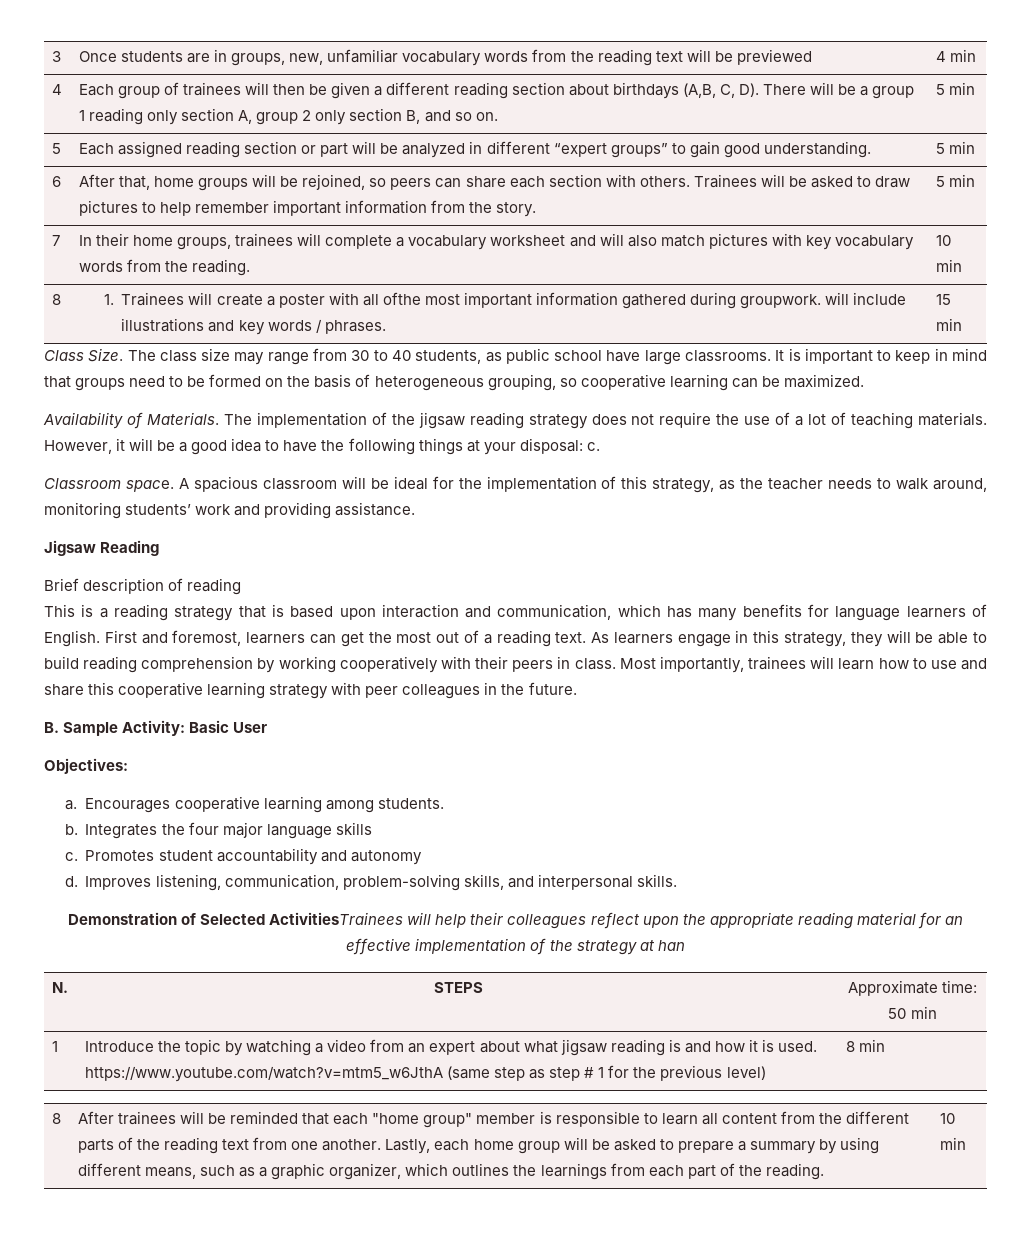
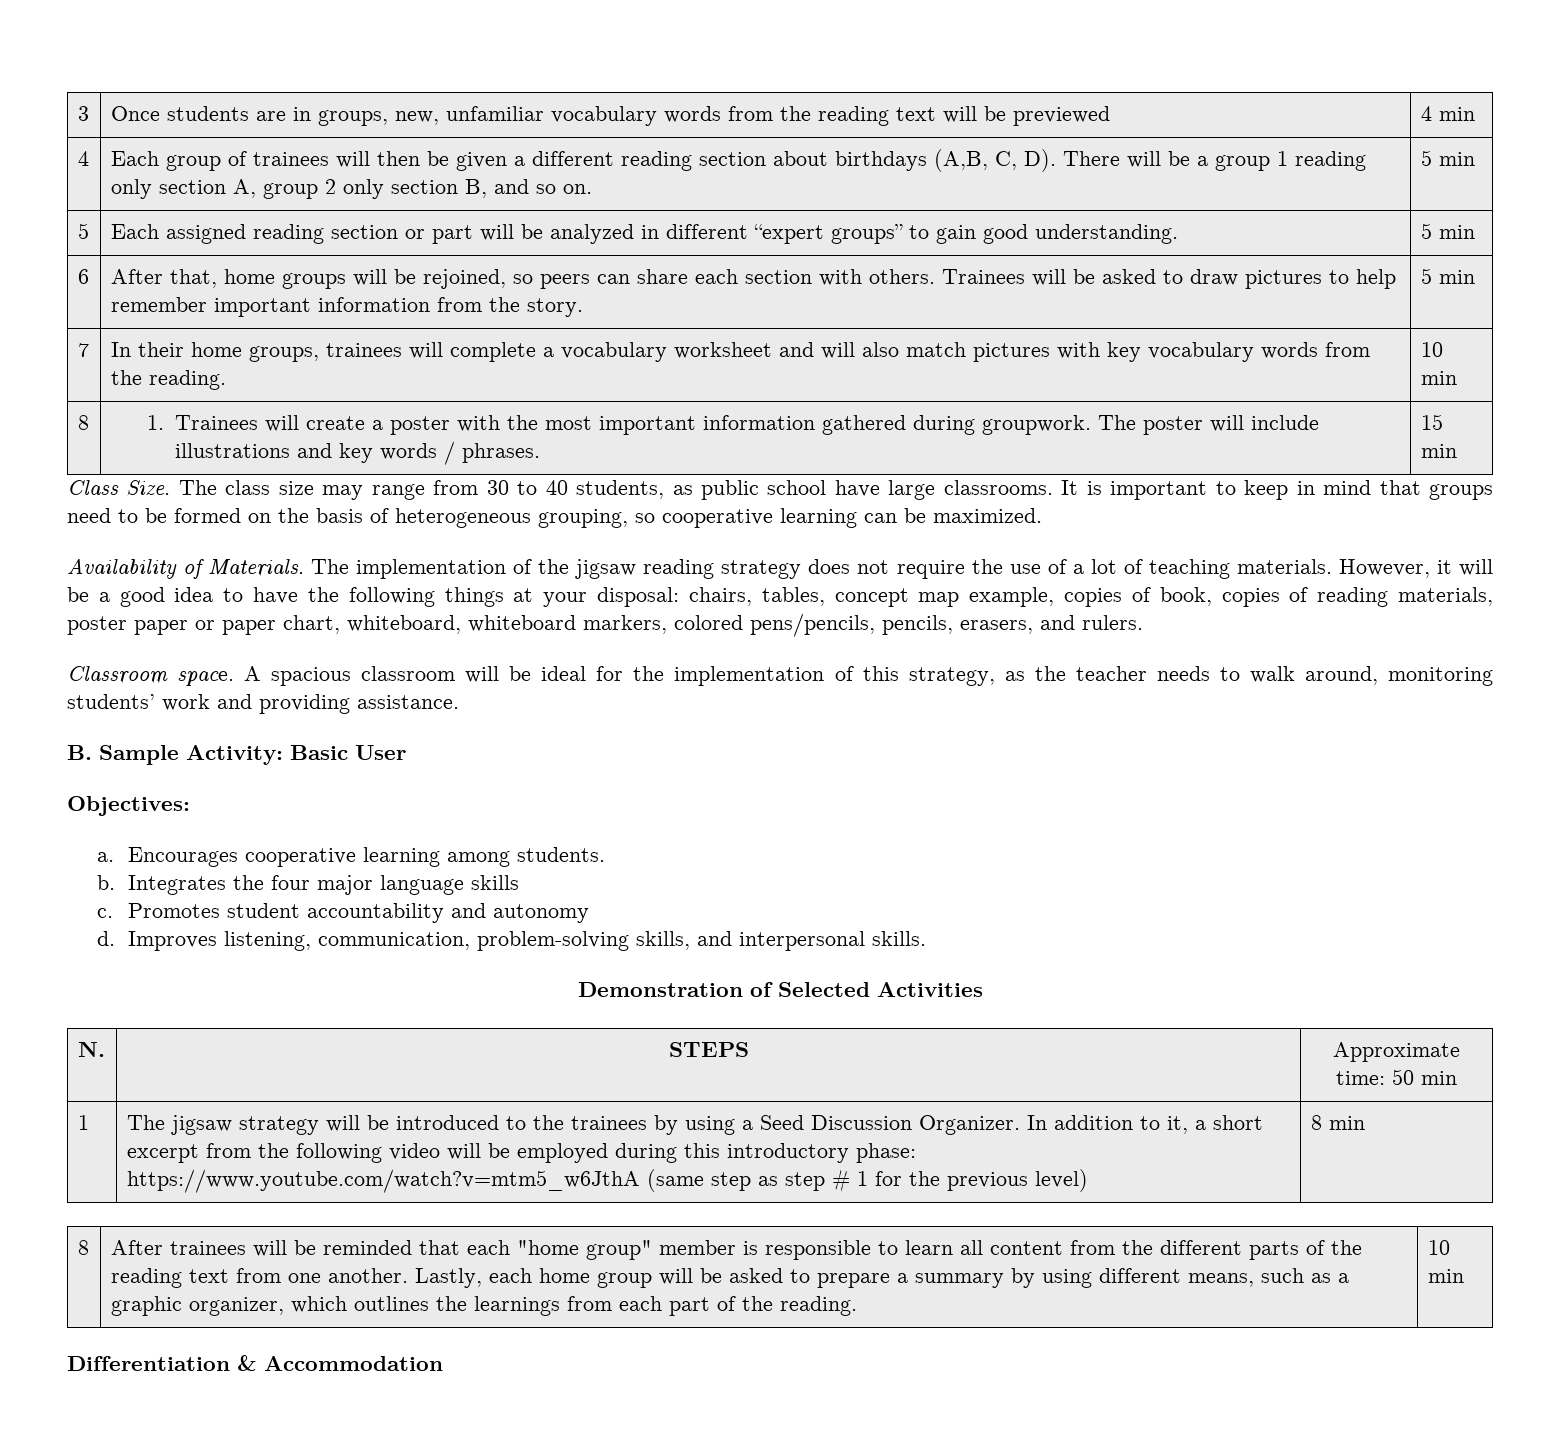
- 8 | 1. Trainees will create a poster with all ofthe most important information gathered during groupwork. will include illustrations and key words / phrases. | 15 min
+ 8 | 1. Trainees will create a poster with the most important information gathered during groupwork. The poster will include illustrations and key words / phrases. | 15 min
- However, it will be a good idea to have the following things at your disposal: c.
+ However, it will be a good idea to have the following things at your disposal: chairs, tables, concept map example, copies of book, copies of reading materials, poster paper or paper chart, whiteboard, whiteboard markers, colored pens/pencils, pencils, erasers, and rulers.
- Jigsaw Reading
- Brief description of reading
- This is a reading strategy that is based upon interaction and communication, which has many benefits for language learners of English. First and foremost, learners can get the most out of a reading text. As learners engage in this strategy, they will be able to build reading comprehension by working cooperatively with their peers in class. Most importantly, trainees will learn how to use and share this cooperative learning strategy with peer colleagues in the future.
- Demonstration of Selected ActivitiesTrainees will help their colleagues reflect upon the appropriate reading material for an effective implementation of the strategy at han
+ Demonstration of Selected Activities
- Introduce the topic by watching a video from an expert about what jigsaw reading is and how it is used. https://www.youtube.com/watch?v=mtm5_w6JthA (same step as step # 1 for the previous level)
+ The jigsaw strategy will be introduced to the trainees by using a Seed Discussion Organizer. In addition to it, a short excerpt from the following video will be employed during this introductory phase: https://www.youtube.com/watch?v=mtm5_w6JthA (same step as step # 1 for the previous level)
+ Differentiation & Accommodation

